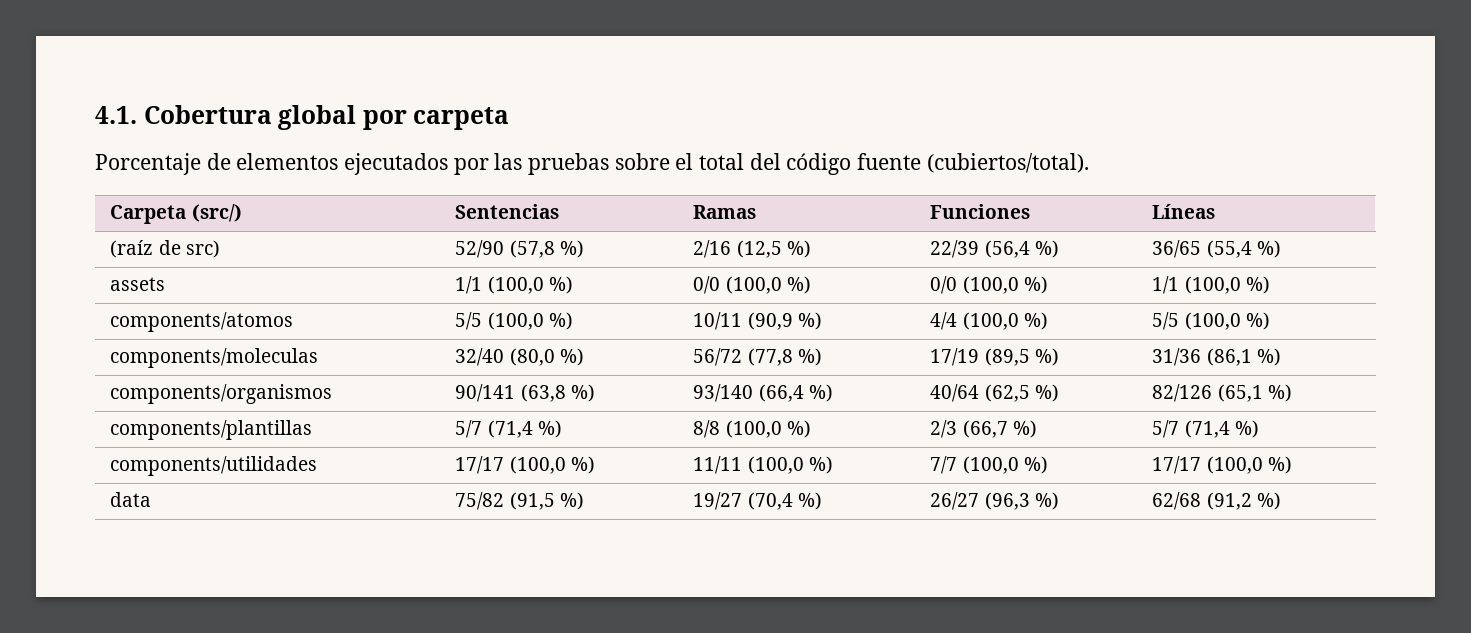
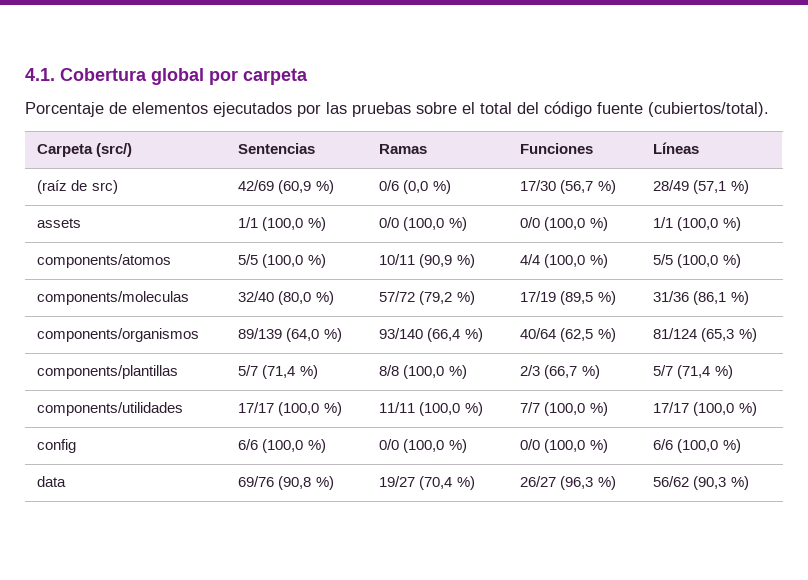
- (raíz de src) | 52/90 (57,8 %) | 2/16 (12,5 %) | 22/39 (56,4 %) | 36/65 (55,4 %)
+ (raíz de src) | 42/69 (60,9 %) | 0/6 (0,0 %) | 17/30 (56,7 %) | 28/49 (57,1 %)
- components/moleculas | 32/40 (80,0 %) | 56/72 (77,8 %) | 17/19 (89,5 %) | 31/36 (86,1 %)
+ components/moleculas | 32/40 (80,0 %) | 57/72 (79,2 %) | 17/19 (89,5 %) | 31/36 (86,1 %)
- components/organismos | 90/141 (63,8 %) | 93/140 (66,4 %) | 40/64 (62,5 %) | 82/126 (65,1 %)
+ components/organismos | 89/139 (64,0 %) | 93/140 (66,4 %) | 40/64 (62,5 %) | 81/124 (65,3 %)
+ config | 6/6 (100,0 %) | 0/0 (100,0 %) | 0/0 (100,0 %) | 6/6 (100,0 %)
- data | 75/82 (91,5 %) | 19/27 (70,4 %) | 26/27 (96,3 %) | 62/68 (91,2 %)
+ data | 69/76 (90,8 %) | 19/27 (70,4 %) | 26/27 (96,3 %) | 56/62 (90,3 %)

